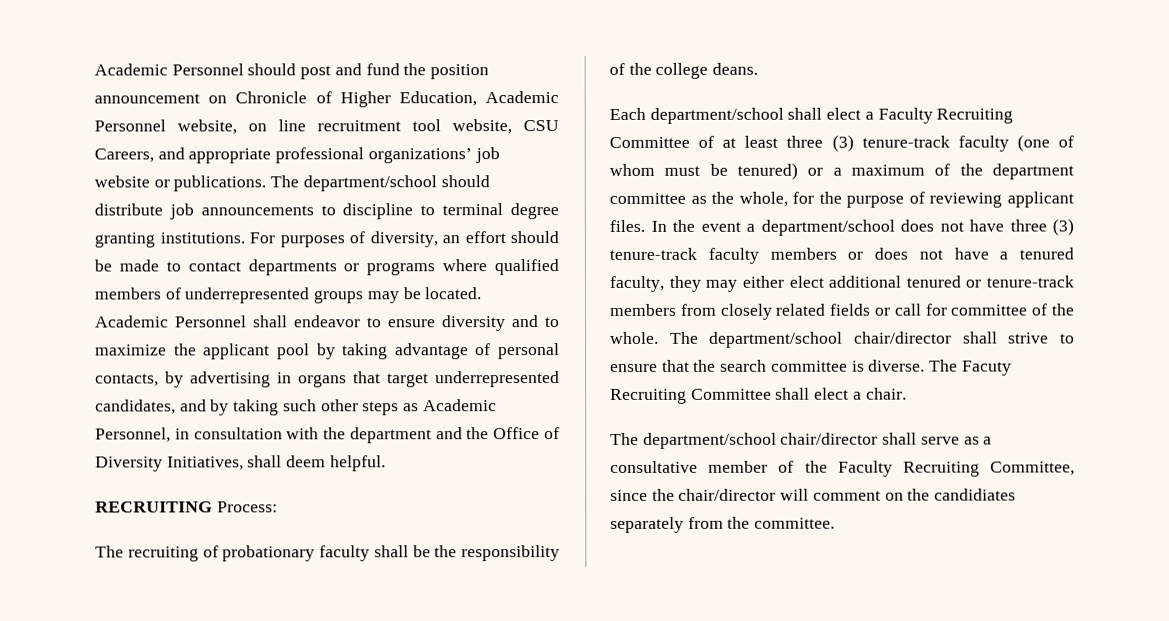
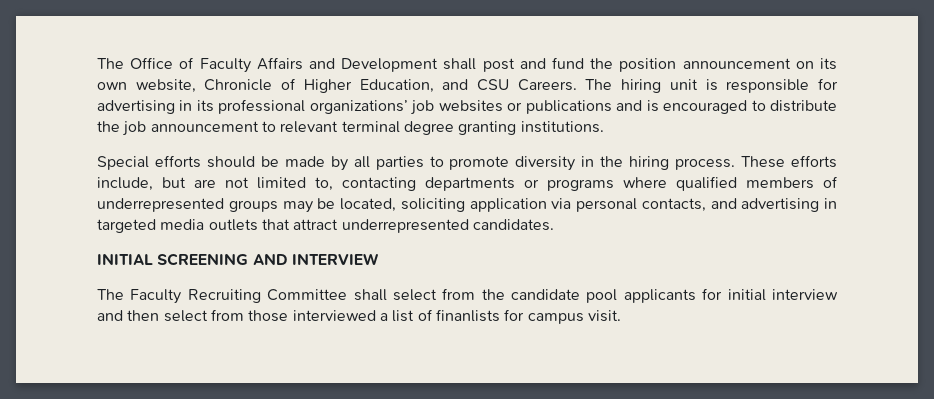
- Academic Personnel should post and fund the position announcement on Chronicle of Higher Education, Academic Personnel website, on line recruitment tool website, CSU Careers, and appropriate professional organizations’ job website or publications. The department/school should distribute job announcements to discipline to terminal degree granting institutions. For purposes of diversity, an effort should be made to contact departments or programs where qualified members of underrepresented groups may be located. Academic Personnel shall endeavor to ensure diversity and to maximize the applicant pool by taking advantage of personal contacts, by advertising in organs that target underrepresented candidates, and by taking such other steps as Academic Personnel, in consultation with the department and the Office of Diversity Initiatives, shall deem helpful.
- RECRUITING Process:
- The recruiting of probationary faculty shall be the responsibility of the college deans.
- Each department/school shall elect a Faculty Recruiting Committee of at least three (3) tenure-track faculty (one of whom must be tenured) or a maximum of the department committee as the whole, for the purpose of reviewing applicant files. In the event a department/school does not have three (3) tenure-track faculty members or does not have a tenured faculty, they may either elect additional tenured or tenure-track members from closely related fields or call for committee of the whole. The department/school chair/director shall strive to ensure that the search committee is diverse. The Facuty Recruiting Committee shall elect a chair.
- The department/school chair/director shall serve as a consultative member of the Faculty Recruiting Committee, since the chair/director will comment on the candidiates separately from the committee.
+ The Office of Faculty Affairs and Development shall post and fund the position announcement on its own website, Chronicle of Higher Education, and CSU Careers. The hiring unit is responsible for advertising in its professional organizations’ job websites or publications and is encouraged to distribute the job announcement to relevant terminal degree granting institutions.
+ Special efforts should be made by all parties to promote diversity in the hiring process. These efforts include, but are not limited to, contacting departments or programs where qualified members of underrepresented groups may be located, soliciting application via personal contacts, and advertising in targeted media outlets that attract underrepresented candidates.
+ INITIAL SCREENING AND INTERVIEW
+ The Faculty Recruiting Committee shall select from the candidate pool applicants for initial interview and then select from those interviewed a list of finanlists for campus visit.

